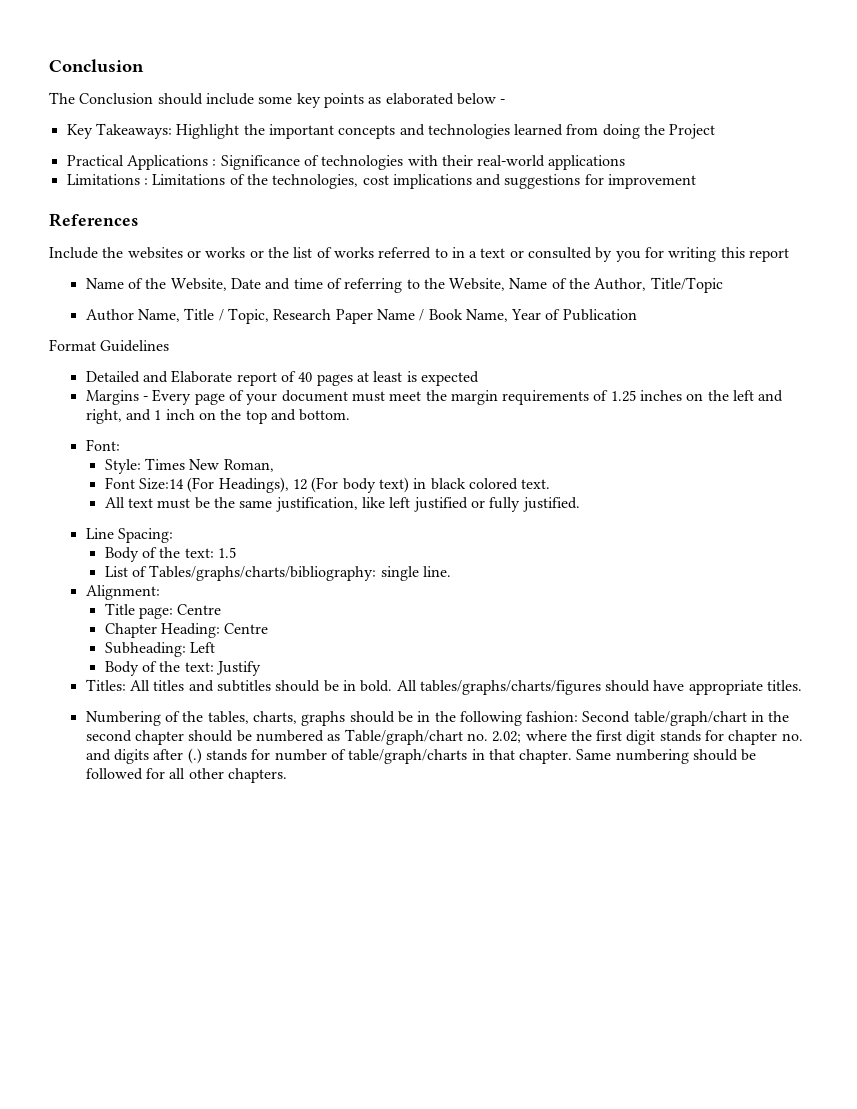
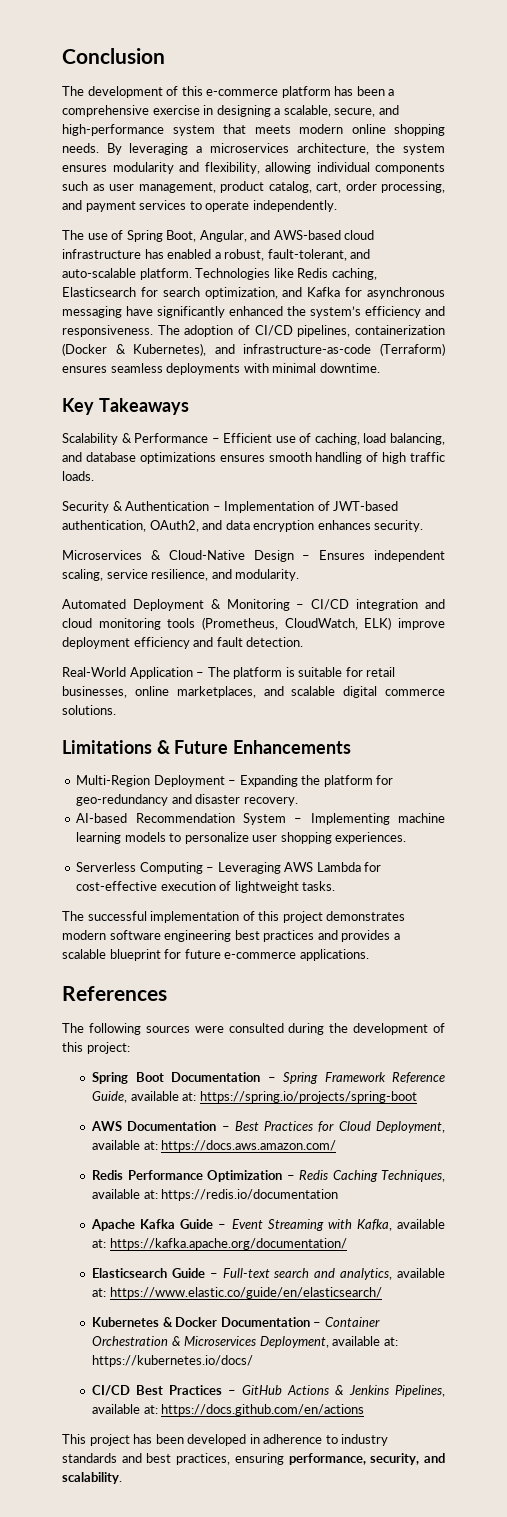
- The Conclusion should include some key points as elaborated below -
- Key Takeaways: Highlight the important concepts and technologies learned from doing the Project
- Practical Applications : Significance of technologies with their real-world applications
- Limitations : Limitations of the technologies, cost implications and suggestions for improvement
+ The development of this e-commerce platform has been a comprehensive exercise in designing a scalable, secure, and high-performance system that meets modern online shopping needs. By leveraging a microservices architecture, the system ensures modularity and flexibility, allowing individual components such as user management, product catalog, cart, order processing, and payment services to operate independently.
+ The use of Spring Boot, Angular, and AWS-based cloud infrastructure has enabled a robust, fault-tolerant, and auto-scalable platform. Technologies like Redis caching, Elasticsearch for search optimization, and Kafka for asynchronous messaging have significantly enhanced the system’s efficiency and responsiveness. The adoption of CI/CD pipelines, containerization (Docker & Kubernetes), and infrastructure-as-code (Terraform) ensures seamless deployments with minimal downtime.
+ Key Takeaways
+ Scalability & Performance – Efficient use of caching, load balancing, and database optimizations ensures smooth handling of high traffic loads.
+ Security & Authentication – Implementation of JWT-based authentication, OAuth2, and data encryption enhances security.
+ Microservices & Cloud-Native Design – Ensures independent scaling, service resilience, and modularity.
+ Automated Deployment & Monitoring – CI/CD integration and cloud monitoring tools (Prometheus, CloudWatch, ELK) improve deployment efficiency and fault detection.
+ Real-World Application – The platform is suitable for retail businesses, online marketplaces, and scalable digital commerce solutions.
+ Limitations & Future Enhancements
+ Multi-Region Deployment – Expanding the platform for geo-redundancy and disaster recovery.
+ AI-based Recommendation System – Implementing machine learning models to personalize user shopping experiences.
+ Serverless Computing – Leveraging AWS Lambda for cost-effective execution of lightweight tasks.
+ The successful implementation of this project demonstrates modern software engineering best practices and provides a scalable blueprint for future e-commerce applications.
  References
- Include the websites or works or the list of works referred to in a text or consulted by you for writing this report
- Name of the Website, Date and time of referring to the Website, Name of the Author, Title/Topic
- Author Name, Title / Topic, Research Paper Name / Book Name, Year of Publication
- Format Guidelines
- Detailed and Elaborate report of 40 pages at least is expected
- Margins - Every page of your document must meet the margin requirements of 1.25 inches on the left and right, and 1 inch on the top and bottom.
- Font:
- Style: Times New Roman,
- Font Size:14 (For Headings), 12 (For body text) in black colored text.
- All text must be the same justification, like left justified or fully justified.
- Line Spacing:
- Body of the text: 1.5
- List of Tables/graphs/charts/bibliography: single line.
- Alignment:
- Title page: Centre
- Chapter Heading: Centre
- Subheading: Left
- Body of the text: Justify
- Titles: All titles and subtitles should be in bold. All tables/graphs/charts/figures should have appropriate titles.
- Numbering of the tables, charts, graphs should be in the following fashion: Second table/graph/chart in the second chapter should be numbered as Table/graph/chart no. 2.02; where the first digit stands for chapter no. and digits after (.) stands for number of table/graph/charts in that chapter. Same numbering should be followed for all other chapters.
+ The following sources were consulted during the development of this project:
+ Spring Boot Documentation – Spring Framework Reference Guide, available at: https://spring.io/projects/spring-boot
+ AWS Documentation – Best Practices for Cloud Deployment, available at: https://docs.aws.amazon.com/
+ Redis Performance Optimization – Redis Caching Techniques, available at: https://redis.io/documentation
+ Apache Kafka Guide – Event Streaming with Kafka, available at: https://kafka.apache.org/documentation/
+ Elasticsearch Guide – Full-text search and analytics, available at: https://www.elastic.co/guide/en/elasticsearch/
+ Kubernetes & Docker Documentation – Container Orchestration & Microservices Deployment, available at: https://kubernetes.io/docs/
+ CI/CD Best Practices – GitHub Actions & Jenkins Pipelines, available at: https://docs.github.com/en/actions
+ This project has been developed in adherence to industry standards and best practices, ensuring performance, security, and scalability.

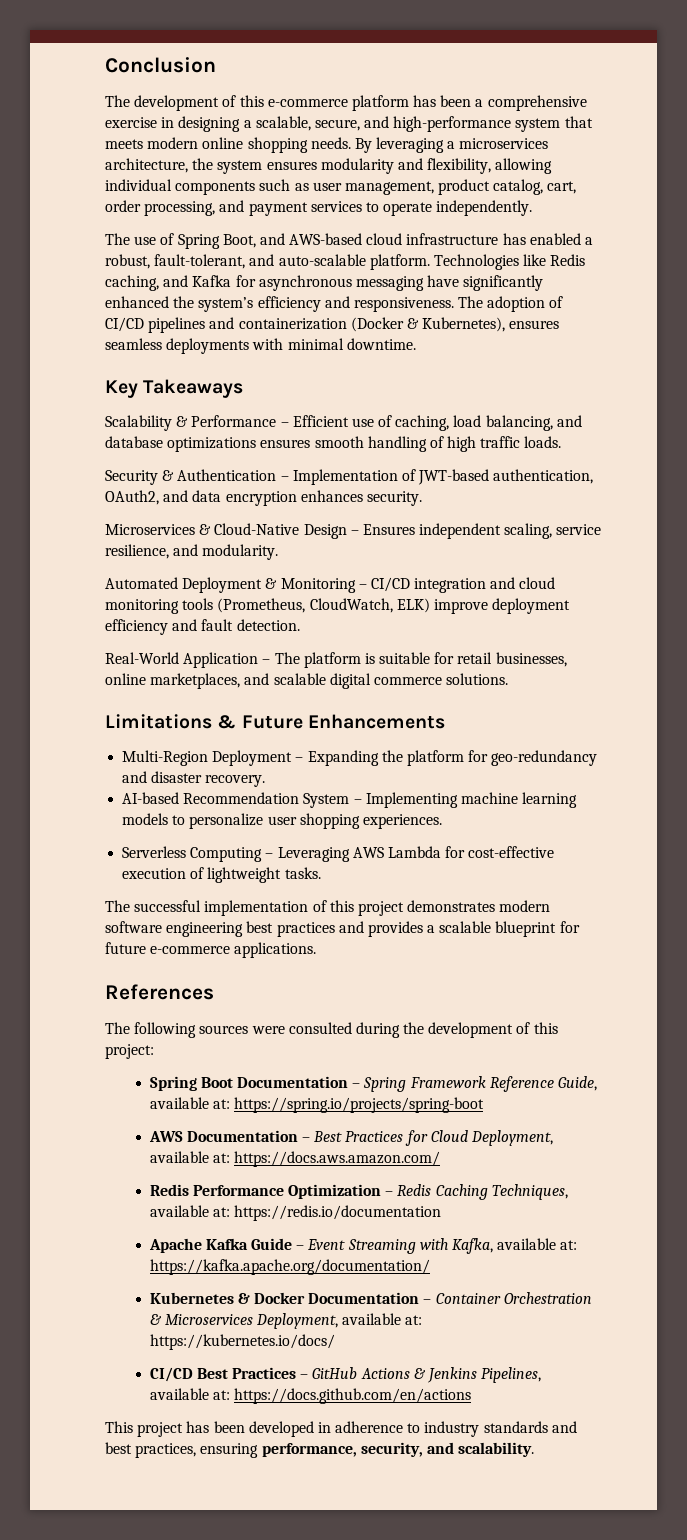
- The use of Spring Boot, Angular, and AWS-based cloud infrastructure has enabled a robust, fault-tolerant, and auto-scalable platform.
+ The use of Spring Boot, and AWS-based cloud infrastructure has enabled a robust, fault-tolerant, and auto-scalable platform.
- Technologies like Redis caching, Elasticsearch for search optimization, and Kafka for asynchronous messaging have significantly enhanced the system’s efficiency and responsiveness.
+ Technologies like Redis caching, and Kafka for asynchronous messaging have significantly enhanced the system’s efficiency and responsiveness.
- The adoption of CI/CD pipelines, containerization (Docker & Kubernetes), and infrastructure-as-code (Terraform) ensures seamless deployments with minimal downtime.
+ The adoption of CI/CD pipelines and containerization (Docker & Kubernetes), ensures seamless deployments with minimal downtime.
- Elasticsearch Guide – Full-text search and analytics, available at: https://www.elastic.co/guide/en/elasticsearch/

